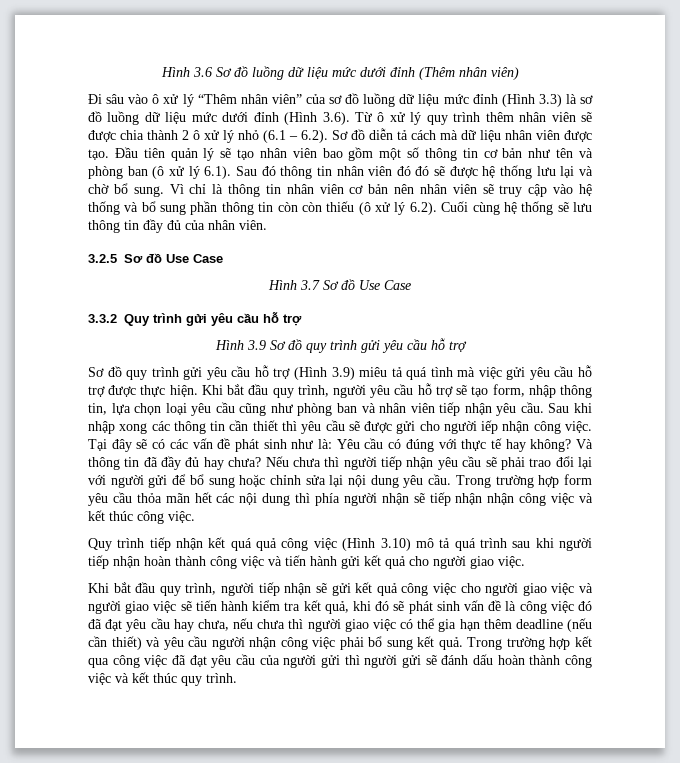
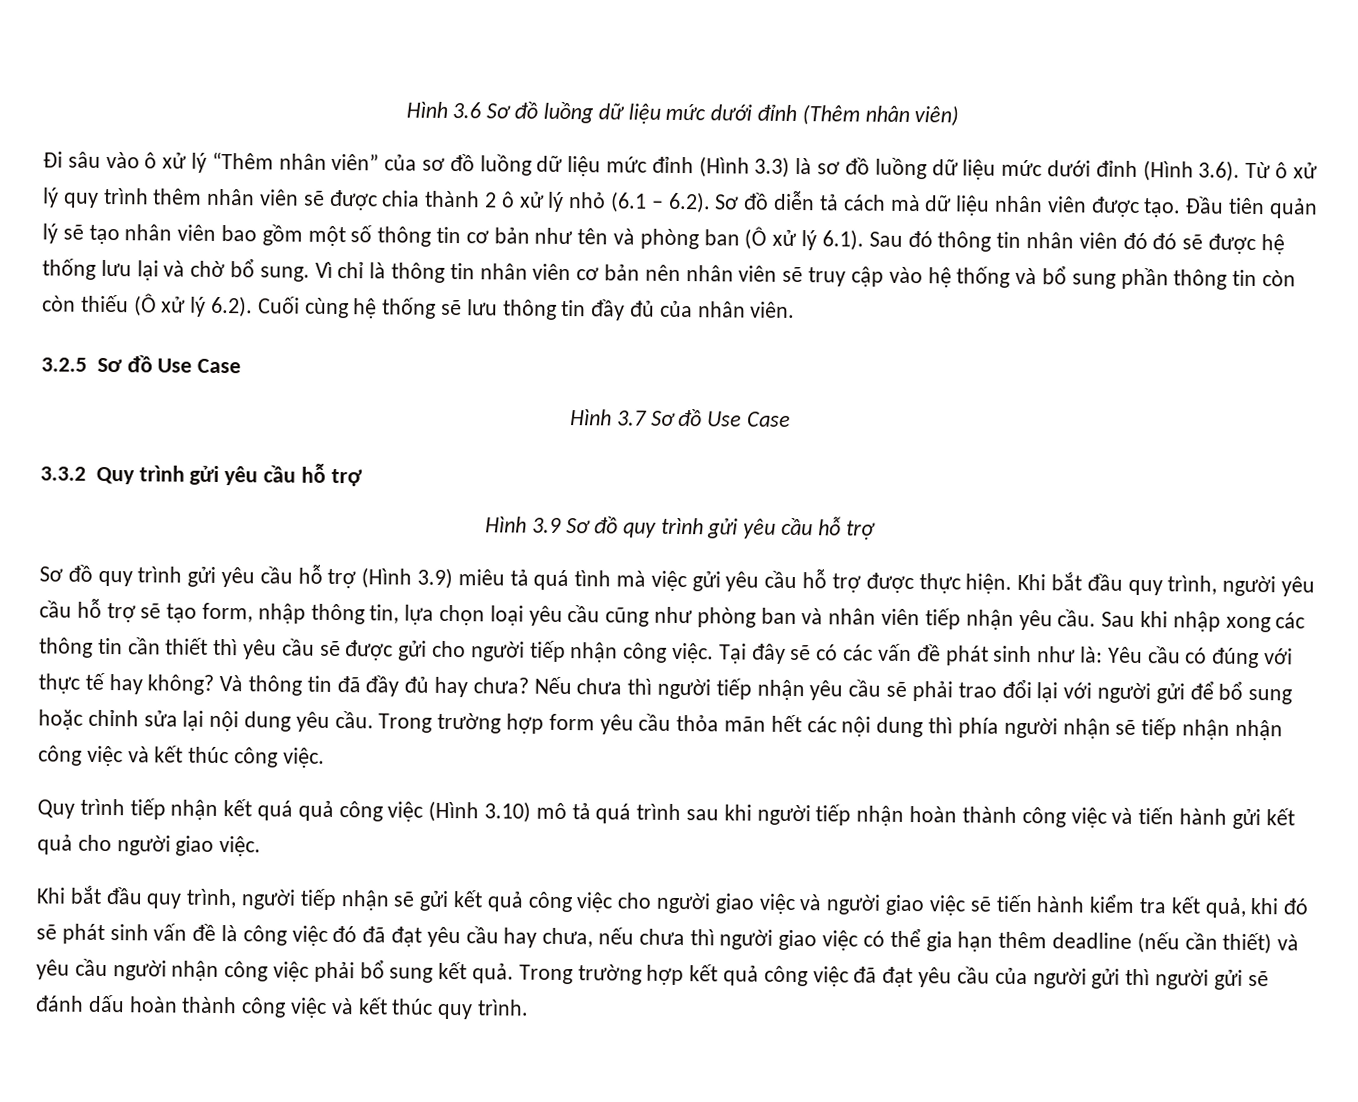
- Đầu tiên quản lý sẽ tạo nhân viên bao gồm một số thông tin cơ bản như tên và phòng ban (ô xử lý 6.1). Sau đó thông tin nhân viên đó đó sẽ được hệ thống lưu lại và chờ bổ sung.
+ Đầu tiên quản lý sẽ tạo nhân viên bao gồm một số thông tin cơ bản như tên và phòng ban (Ô xử lý 6.1). Sau đó thông tin nhân viên đó đó sẽ được hệ thống lưu lại và chờ bổ sung.
- Vì chỉ là thông tin nhân viên cơ bản nên nhân viên sẽ truy cập vào hệ thống và bổ sung phần thông tin còn còn thiếu (ô xử lý 6.2). Cuối cùng hệ thống sẽ lưu thông tin đầy đủ của nhân viên.
+ Vì chỉ là thông tin nhân viên cơ bản nên nhân viên sẽ truy cập vào hệ thống và bổ sung phần thông tin còn còn thiếu (Ô xử lý 6.2). Cuối cùng hệ thống sẽ lưu thông tin đầy đủ của nhân viên.
- Sau khi nhập xong các thông tin cần thiết thì yêu cầu sẽ được gửi cho người iếp nhận công việc.
+ Sau khi nhập xong các thông tin cần thiết thì yêu cầu sẽ được gửi cho người tiếp nhận công việc.
- Trong trường hợp kết qua công việc đã đạt yêu cầu của người gửi thì người gửi sẽ đánh dấu hoàn thành công việc và kết thúc quy trình.
+ Trong trường hợp kết quả công việc đã đạt yêu cầu của người gửi thì người gửi sẽ đánh dấu hoàn thành công việc và kết thúc quy trình.

